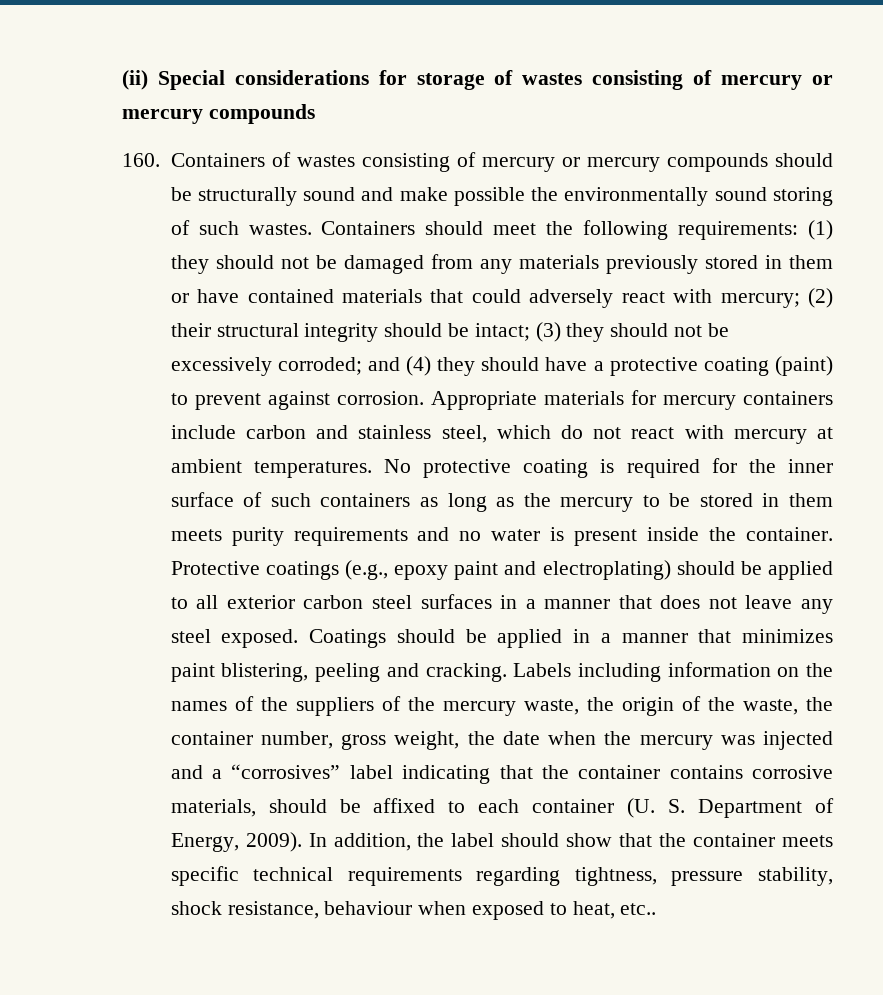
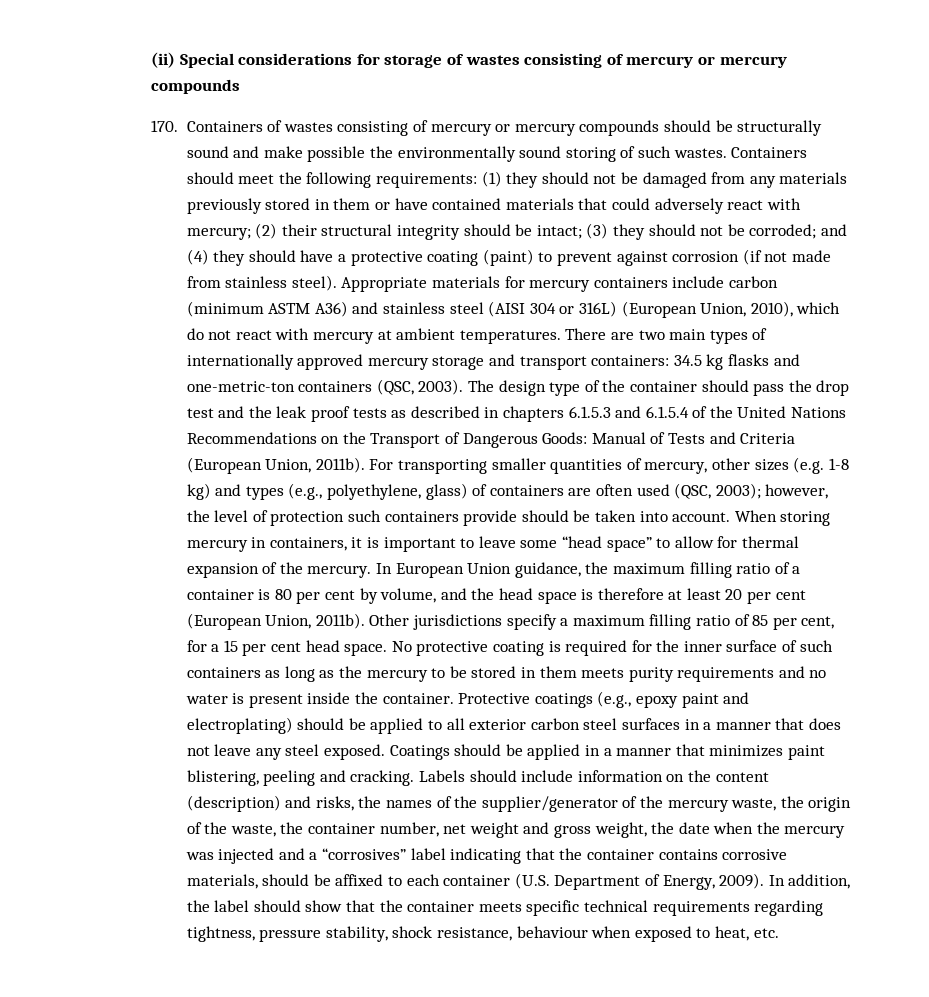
- 160. Containers of wastes consisting of mercury or mercury compounds should be structurally sound and make possible the environmentally sound storing of such wastes.
+ 170. Containers of wastes consisting of mercury or mercury compounds should be structurally sound and make possible the environmentally sound storing of such wastes.
- Containers should meet the following requirements: (1) they should not be damaged from any materials previously stored in them or have contained materials that could adversely react with mercury; (2) their structural integrity should be intact; (3) they should not be excessively corroded; and (4) they should have a protective coating (paint) to prevent against corrosion.
+ Containers should meet the following requirements: (1) they should not be damaged from any materials previously stored in them or have contained materials that could adversely react with mercury; (2) their structural integrity should be intact; (3) they should not be corroded; and (4) they should have a protective coating (paint) to prevent against corrosion (if not made from stainless steel).
- Appropriate materials for mercury containers include carbon and stainless steel, which do not react with mercury at ambient temperatures.
+ Appropriate materials for mercury containers include carbon (minimum ASTM A36) and stainless steel (AISI 304 or 316L) (European Union, 2010), which do not react with mercury at ambient temperatures.
+ There are two main types of internationally approved mercury storage and transport containers: 34.5 kg flasks and one-metric-ton containers (QSC, 2003). The design type of the container should pass the drop test and the leak proof tests as described in chapters 6.1.5.3 and 6.1.5.4 of the United Nations Recommendations on the Transport of Dangerous Goods: Manual of Tests and Criteria (European Union, 2011b). For transporting smaller quantities of mercury, other sizes (e.g. 1-8 kg) and types (e.g., polyethylene, glass) of containers are often used (QSC, 2003); however, the level of protection such containers provide should be taken into account. When storing mercury in containers, it is important to leave some “head space” to allow for thermal expansion of the mercury. In European Union guidance, the maximum filling ratio of a container is 80 per cent by volume, and the head space is therefore at least 20 per cent (European Union, 2011b). Other jurisdictions specify a maximum filling ratio of 85 per cent, for a 15 per cent head space.
- Labels including information on the names of the suppliers of the mercury waste, the origin of the waste, the container number, gross weight, the date when the mercury was injected and a “corrosives” label indicating that the container contains corrosive materials, should be affixed to each container (U. S. Department of Energy, 2009).
+ Labels should include information on the content (description) and risks, the names of the supplier/generator of the mercury waste, the origin of the waste, the container number, net weight and gross weight, the date when the mercury was injected and a “corrosives” label indicating that the container contains corrosive materials, should be affixed to each container (U.S. Department of Energy, 2009).
- In addition, the label should show that the container meets specific technical requirements regarding tightness, pressure stability, shock resistance, behaviour when exposed to heat, etc..
+ In addition, the label should show that the container meets specific technical requirements regarding tightness, pressure stability, shock resistance, behaviour when exposed to heat, etc.

